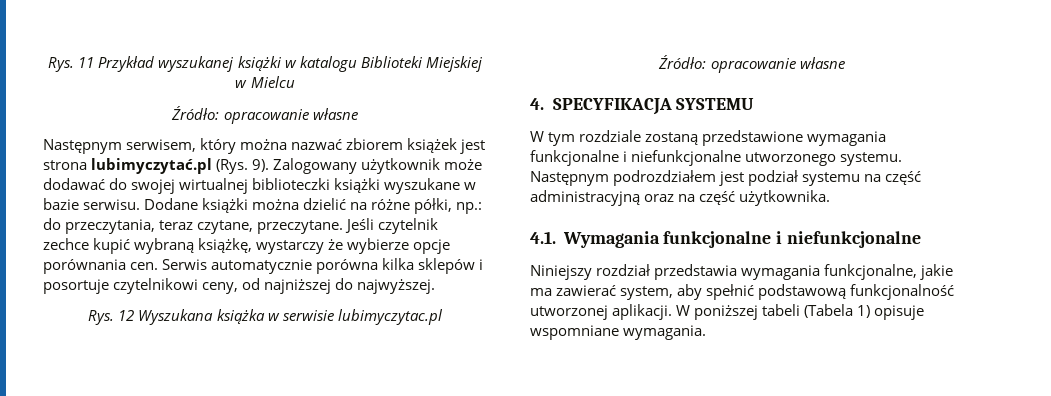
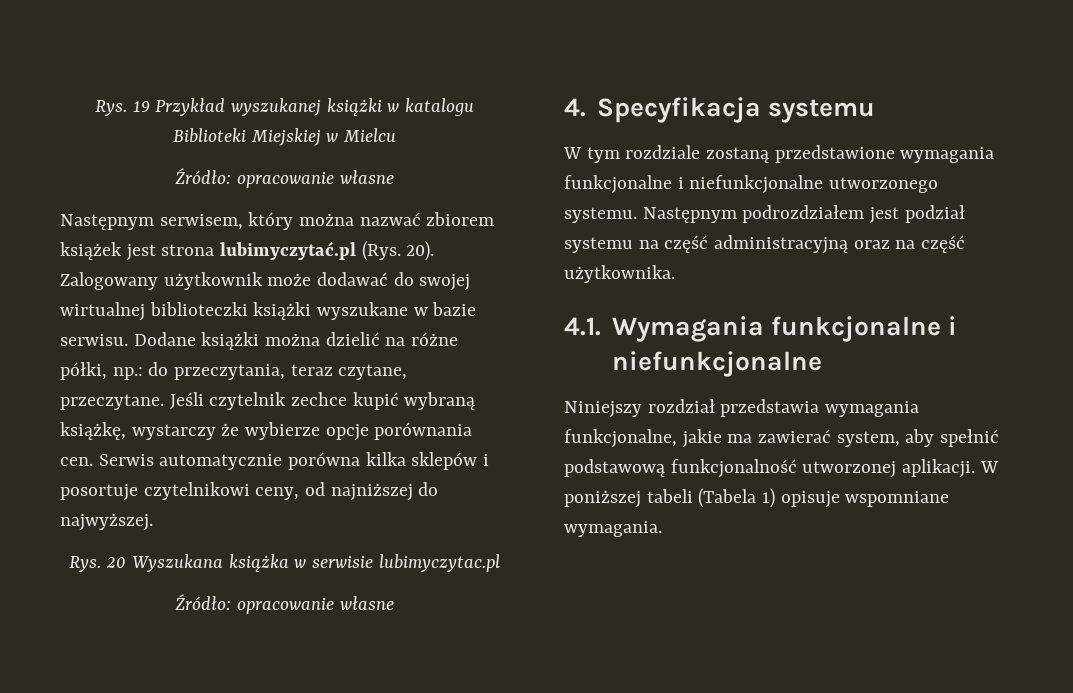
- Rys. 11 Przykład wyszukanej książki w katalogu Biblioteki Miejskiej w Mielcu
+ Rys. 19 Przykład wyszukanej książki w katalogu Biblioteki Miejskiej w Mielcu
- Następnym serwisem, który można nazwać zbiorem książek jest strona lubimyczytać.pl (Rys. 9).
+ Następnym serwisem, który można nazwać zbiorem książek jest strona lubimyczytać.pl (Rys. 20).
- Rys. 12 Wyszukana książka w serwisie lubimyczytac.pl
+ Rys. 20 Wyszukana książka w serwisie lubimyczytac.pl
- 4. SPECYFIKACJA SYSTEMU
+ 4. Specyfikacja systemu

